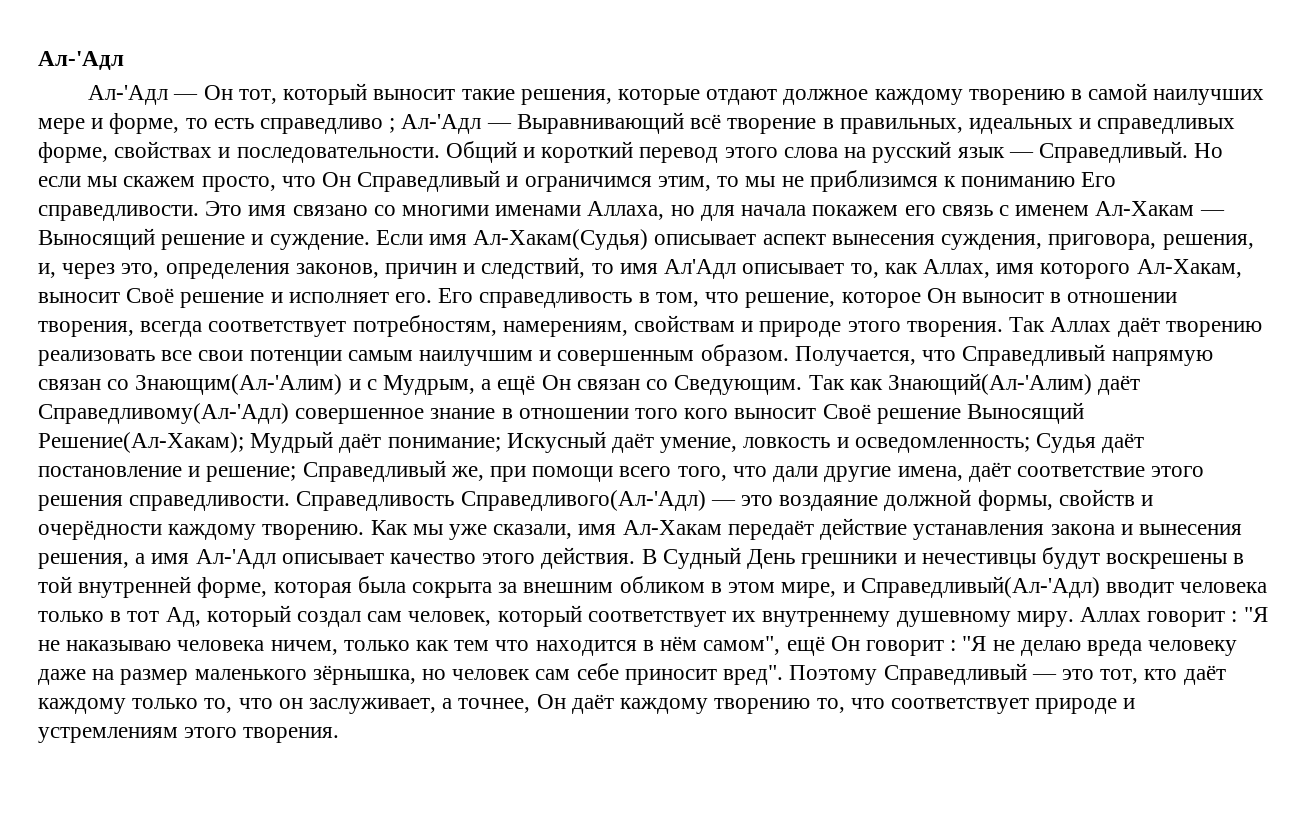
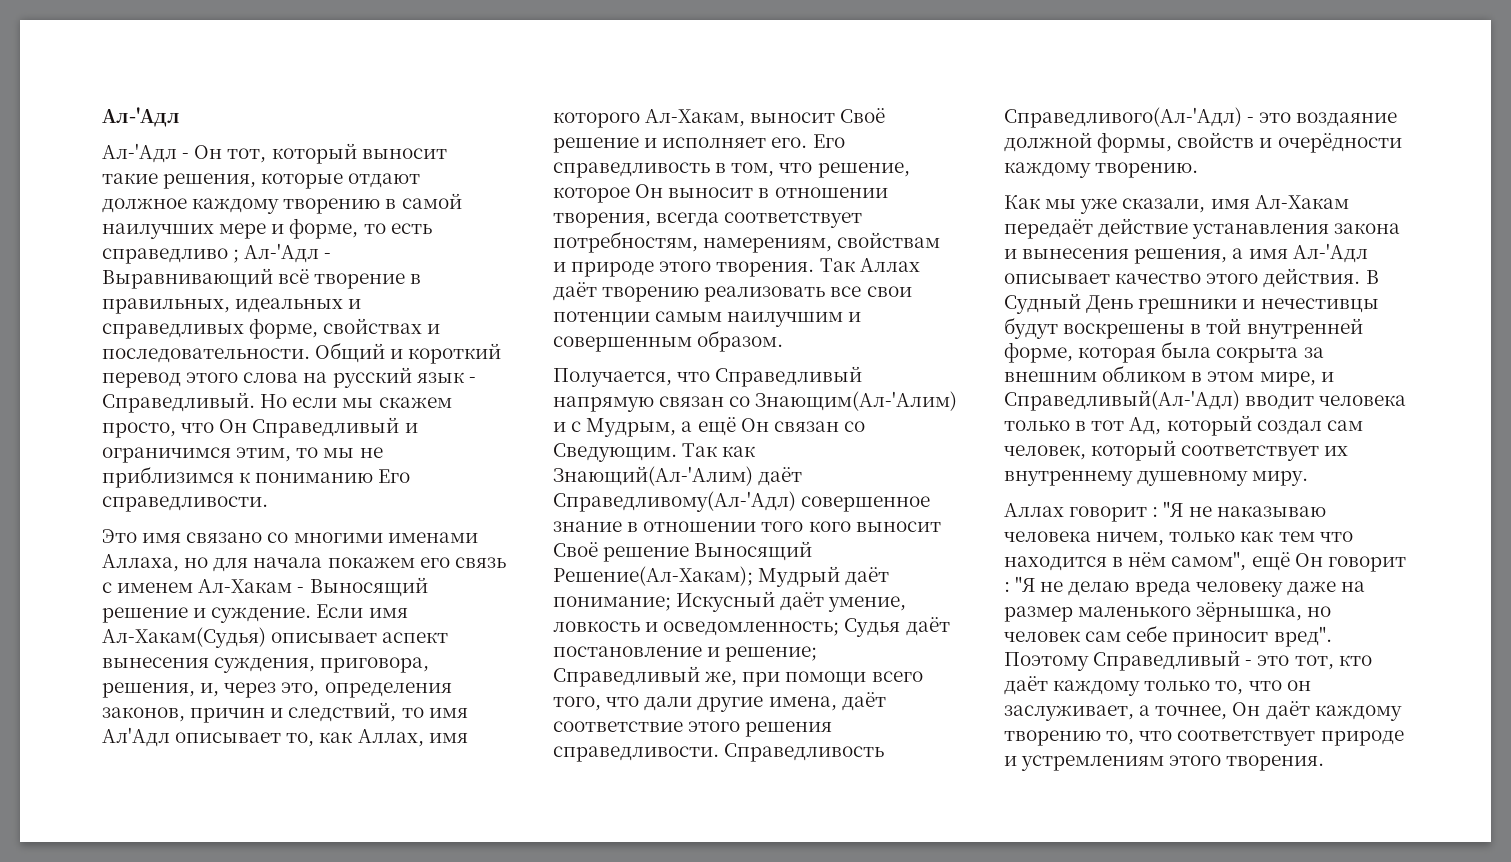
- Ал-'Адл — Он тот, который выносит такие решения, которые отдают должное каждому творению в самой наилучших мере и форме, то есть справедливо ; Ал-'Адл — Выравнивающий всё творение в правильных, идеальных и справедливых форме, свойствах и последовательности.
+ Ал-'Адл - Он тот, который выносит такие решения, которые отдают должное каждому творению в самой наилучших мере и форме, то есть справедливо ; Ал-'Адл - Выравнивающий всё творение в правильных, идеальных и справедливых форме, свойствах и последовательности.
- Общий и короткий перевод этого слова на русский язык — Справедливый.
+ Общий и короткий перевод этого слова на русский язык - Справедливый.
- Но если мы скажем просто, что Он Справедливый и ограничимся этим, то мы не приблизимся к пониманию Его справедливости. Это имя связано со многими именами Аллаха, но для начала покажем его связь с именем Ал-Хакам — Выносящий решение и суждение.
+ Но если мы скажем просто, что Он Справедливый и ограничимся этим, то мы не приблизимся к пониманию Его справедливости.
+ Это имя связано со многими именами Аллаха, но для начала покажем его связь с именем Ал-Хакам - Выносящий решение и суждение.
- Так Аллах даёт творению реализовать все свои потенции самым наилучшим и совершенным образом. Получается, что Справедливый напрямую связан со Знающим(Ал-'Алим) и с Мудрым, а ещё Он связан со Сведующим.
+ Так Аллах даёт творению реализовать все свои потенции самым наилучшим и совершенным образом.
+ Получается, что Справедливый напрямую связан со Знающим(Ал-'Алим) и с Мудрым, а ещё Он связан со Сведующим.
- Справедливость Справедливого(Ал-'Адл) — это воздаяние должной формы, свойств и очерёдности каждому творению. Как мы уже сказали, имя Ал-Хакам передаёт действие устанавления закона и вынесения решения, а имя Ал-'Адл описывает качество этого действия.
+ Справедливость Справедливого(Ал-'Адл) - это воздаяние должной формы, свойств и очерёдности каждому творению.
+ Как мы уже сказали, имя Ал-Хакам передаёт действие устанавления закона и вынесения решения, а имя Ал-'Адл описывает качество этого действия.
- В Судный День грешники и нечестивцы будут воскрешены в той внутренней форме, которая была сокрыта за внешним обликом в этом мире, и Справедливый(Ал-'Адл) вводит человека только в тот Ад, который создал сам человек, который соответствует их внутреннему душевному миру. Аллах говорит :
+ В Судный День грешники и нечестивцы будут воскрешены в той внутренней форме, которая была сокрыта за внешним обликом в этом мире, и Справедливый(Ал-'Адл) вводит человека только в тот Ад, который создал сам человек, который соответствует их внутреннему душевному миру.
+ Аллах говорит :
- Поэтому Справедливый — это тот, кто даёт каждому только то, что он заслуживает, а точнее, Он даёт каждому творению то, что соответствует природе и устремлениям этого творения.
+ Поэтому Справедливый - это тот, кто даёт каждому только то, что он заслуживает, а точнее, Он даёт каждому творению то, что соответствует природе и устремлениям этого творения.

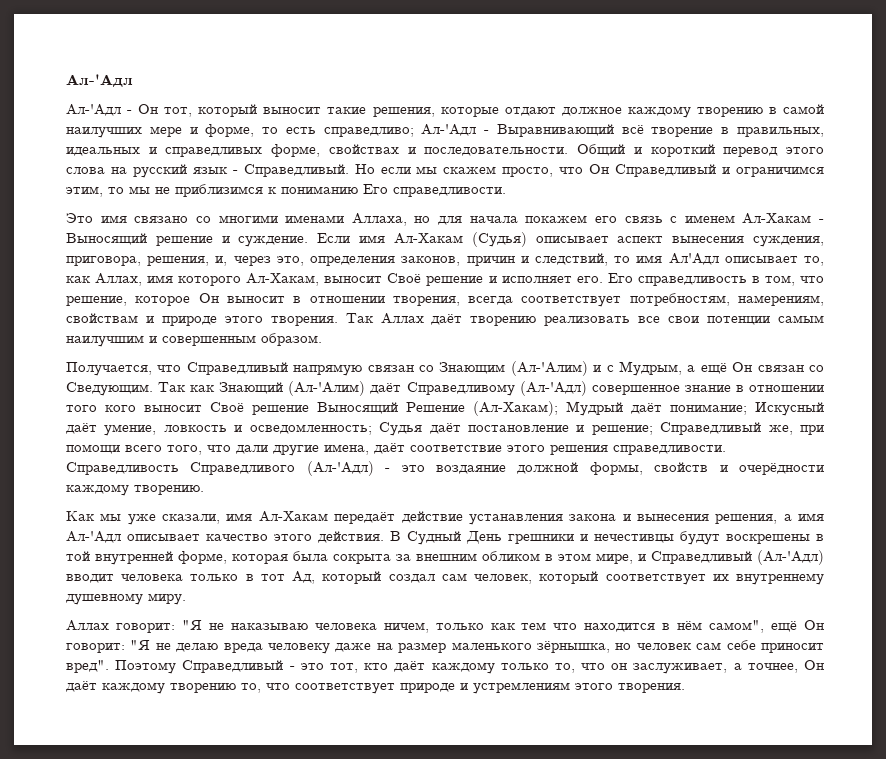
- Ал-'Адл - Он тот, который выносит такие решения, которые отдают должное каждому творению в самой наилучших мере и форме, то есть справедливо ; Ал-'Адл - Выравнивающий всё творение в правильных, идеальных и справедливых форме, свойствах и последовательности.
+ Ал-'Адл - Он тот, который выносит такие решения, которые отдают должное каждому творению в самой наилучших мере и форме, то есть справедливо; Ал-'Адл - Выравнивающий всё творение в правильных, идеальных и справедливых форме, свойствах и последовательности.
- Если имя Ал-Хакам(Судья) описывает аспект вынесения суждения, приговора, решения, и, через это, определения законов, причин и следствий, то имя Ал'Адл описывает то, как Аллах, имя которого Ал-Хакам, выносит Своё решение и исполняет его.
+ Если имя Ал-Хакам (Судья) описывает аспект вынесения суждения, приговора, решения, и, через это, определения законов, причин и следствий, то имя Ал'Адл описывает то, как Аллах, имя которого Ал-Хакам, выносит Своё решение и исполняет его.
- Получается, что Справедливый напрямую связан со Знающим(Ал-'Алим) и с Мудрым, а ещё Он связан со Сведующим.
+ Получается, что Справедливый напрямую связан со Знающим (Ал-'Алим) и с Мудрым, а ещё Он связан со Сведующим.
- Так как Знающий(Ал-'Алим) даёт Справедливому(Ал-'Адл) совершенное знание в отношении того кого выносит Своё решение Выносящий Решение(Ал-Хакам); Мудрый даёт понимание; Искусный даёт умение, ловкость и осведомленность; Судья даёт постановление и решение; Справедливый же, при помощи всего того, что дали другие имена, даёт соответствие этого решения справедливости.
+ Так как Знающий (Ал-'Алим) даёт Справедливому (Ал-'Адл) совершенное знание в отношении того кого выносит Своё решение Выносящий Решение (Ал-Хакам); Мудрый даёт понимание; Искусный даёт умение, ловкость и осведомленность; Судья даёт постановление и решение; Справедливый же, при помощи всего того, что дали другие имена, даёт соответствие этого решения справедливости.
- Справедливость Справедливого(Ал-'Адл) - это воздаяние должной формы, свойств и очерёдности каждому творению.
+ Справедливость Справедливого (Ал-'Адл) - это воздаяние должной формы, свойств и очерёдности каждому творению.
- В Судный День грешники и нечестивцы будут воскрешены в той внутренней форме, которая была сокрыта за внешним обликом в этом мире, и Справедливый(Ал-'Адл) вводит человека только в тот Ад, который создал сам человек, который соответствует их внутреннему душевному миру.
+ В Судный День грешники и нечестивцы будут воскрешены в той внутренней форме, которая была сокрыта за внешним обликом в этом мире, и Справедливый (Ал-'Адл) вводит человека только в тот Ад, который создал сам человек, который соответствует их внутреннему душевному миру.
- Аллах говорит : "Я не наказываю человека ничем, только как тем что находится в нём самом", ещё Он говорит : "Я не делаю вреда человеку даже на размер маленького зёрнышка, но человек сам себе приносит вред".
+ Аллах говорит: "Я не наказываю человека ничем, только как тем что находится в нём самом", ещё Он говорит: "Я не делаю вреда человеку даже на размер маленького зёрнышка, но человек сам себе приносит вред".

